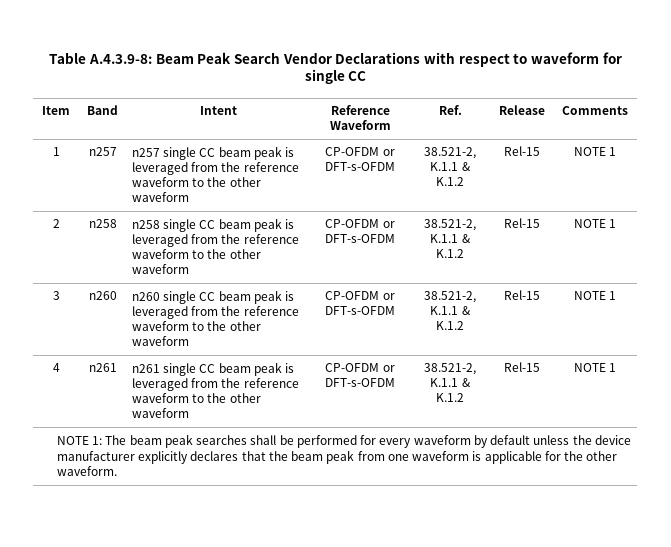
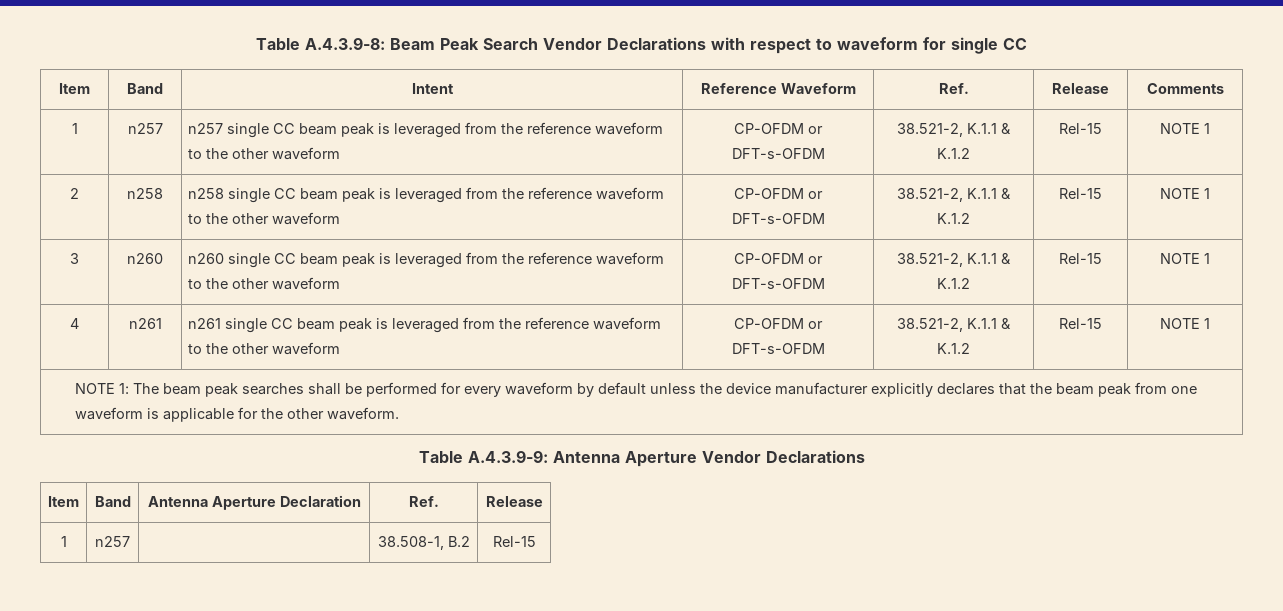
+ Table A.4.3.9-9: Antenna Aperture Vendor Declarations
+ Item | Band | Antenna Aperture Declaration | Ref. | Release
+ 1 | n257 | | 38.508-1, B.2 | Rel-15

